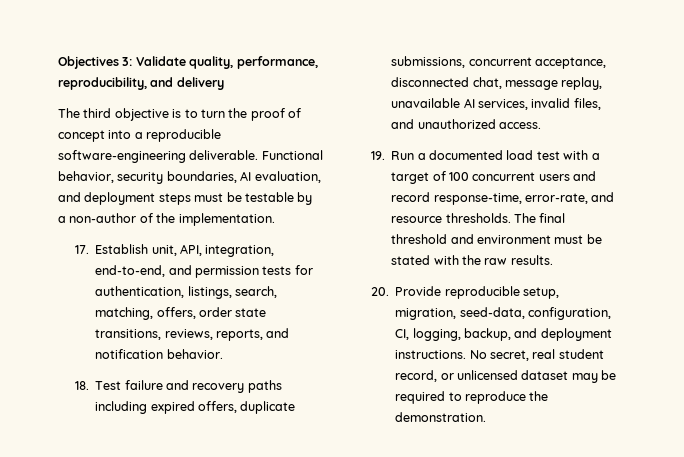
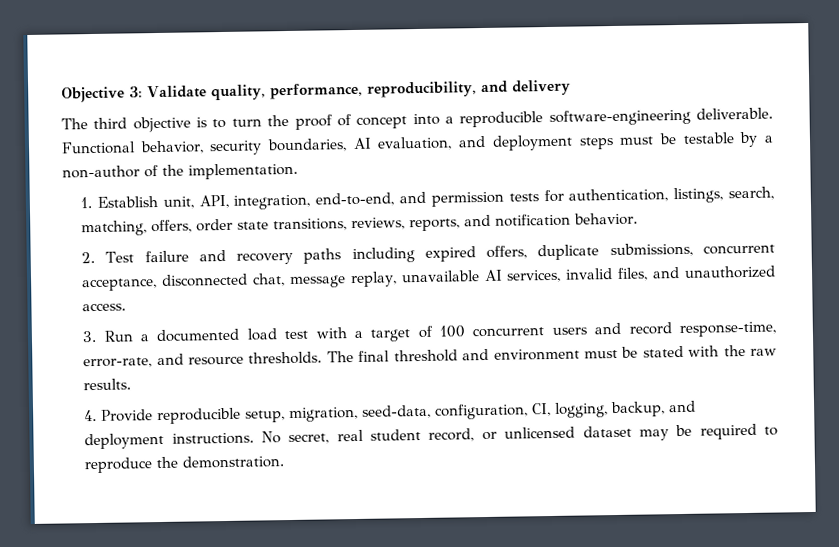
- Objectives 3: Validate quality, performance, reproducibility, and delivery
+ Objective 3: Validate quality, performance, reproducibility, and delivery
- 17. Establish unit, API, integration, end-to-end, and permission tests for authentication, listings, search, matching, offers, order state transitions, reviews, reports, and notification behavior.
+ 1. Establish unit, API, integration, end-to-end, and permission tests for authentication, listings, search, matching, offers, order state transitions, reviews, reports, and notification behavior.
- 18. Test failure and recovery paths including expired offers, duplicate submissions, concurrent acceptance, disconnected chat, message replay, unavailable AI services, invalid files, and unauthorized access.
+ 2. Test failure and recovery paths including expired offers, duplicate submissions, concurrent acceptance, disconnected chat, message replay, unavailable AI services, invalid files, and unauthorized access.
- 19. Run a documented load test with a target of 100 concurrent users and record response-time, error-rate, and resource thresholds.
+ 3. Run a documented load test with a target of 100 concurrent users and record response-time, error-rate, and resource thresholds.
- 20. Provide reproducible setup, migration, seed-data, configuration, CI, logging, backup, and deployment instructions.
+ 4. Provide reproducible setup, migration, seed-data, configuration, CI, logging, backup, and deployment instructions.

